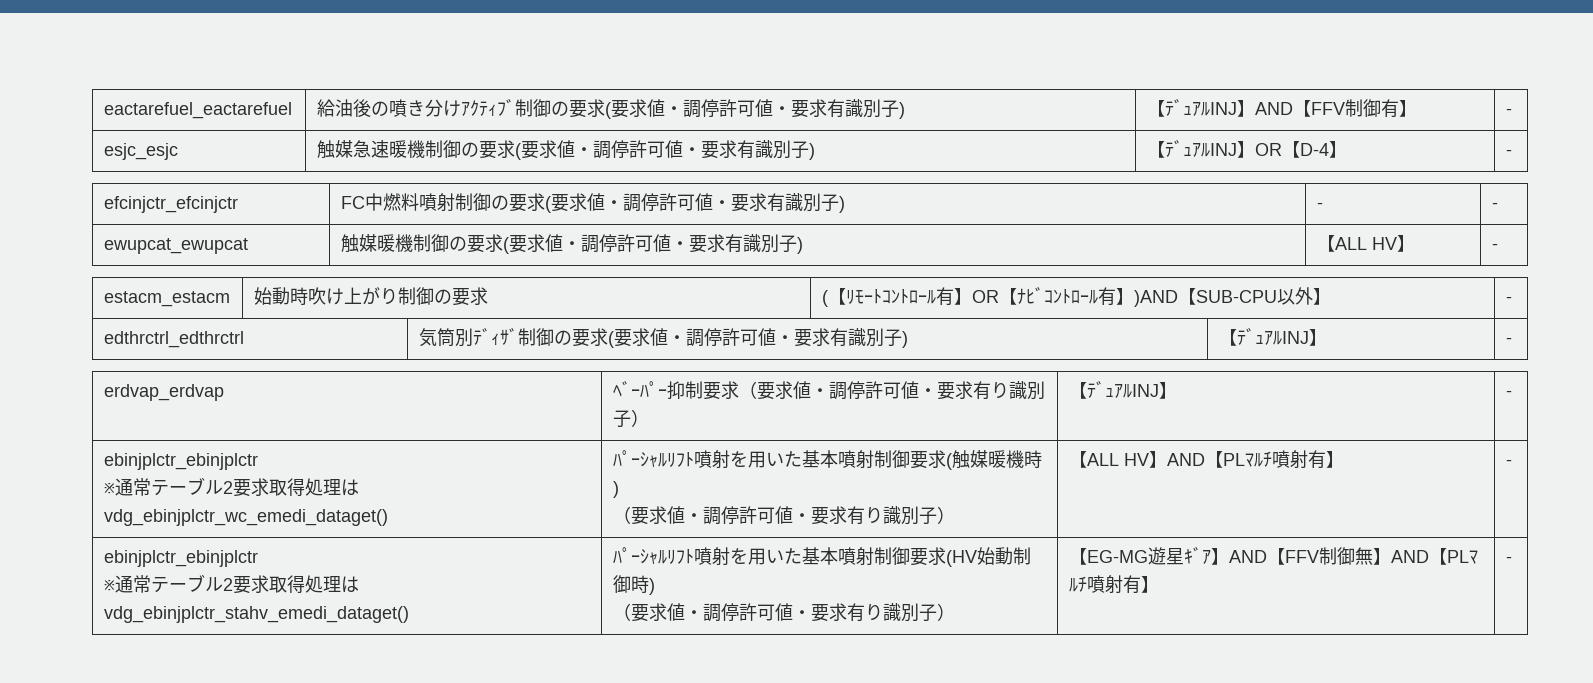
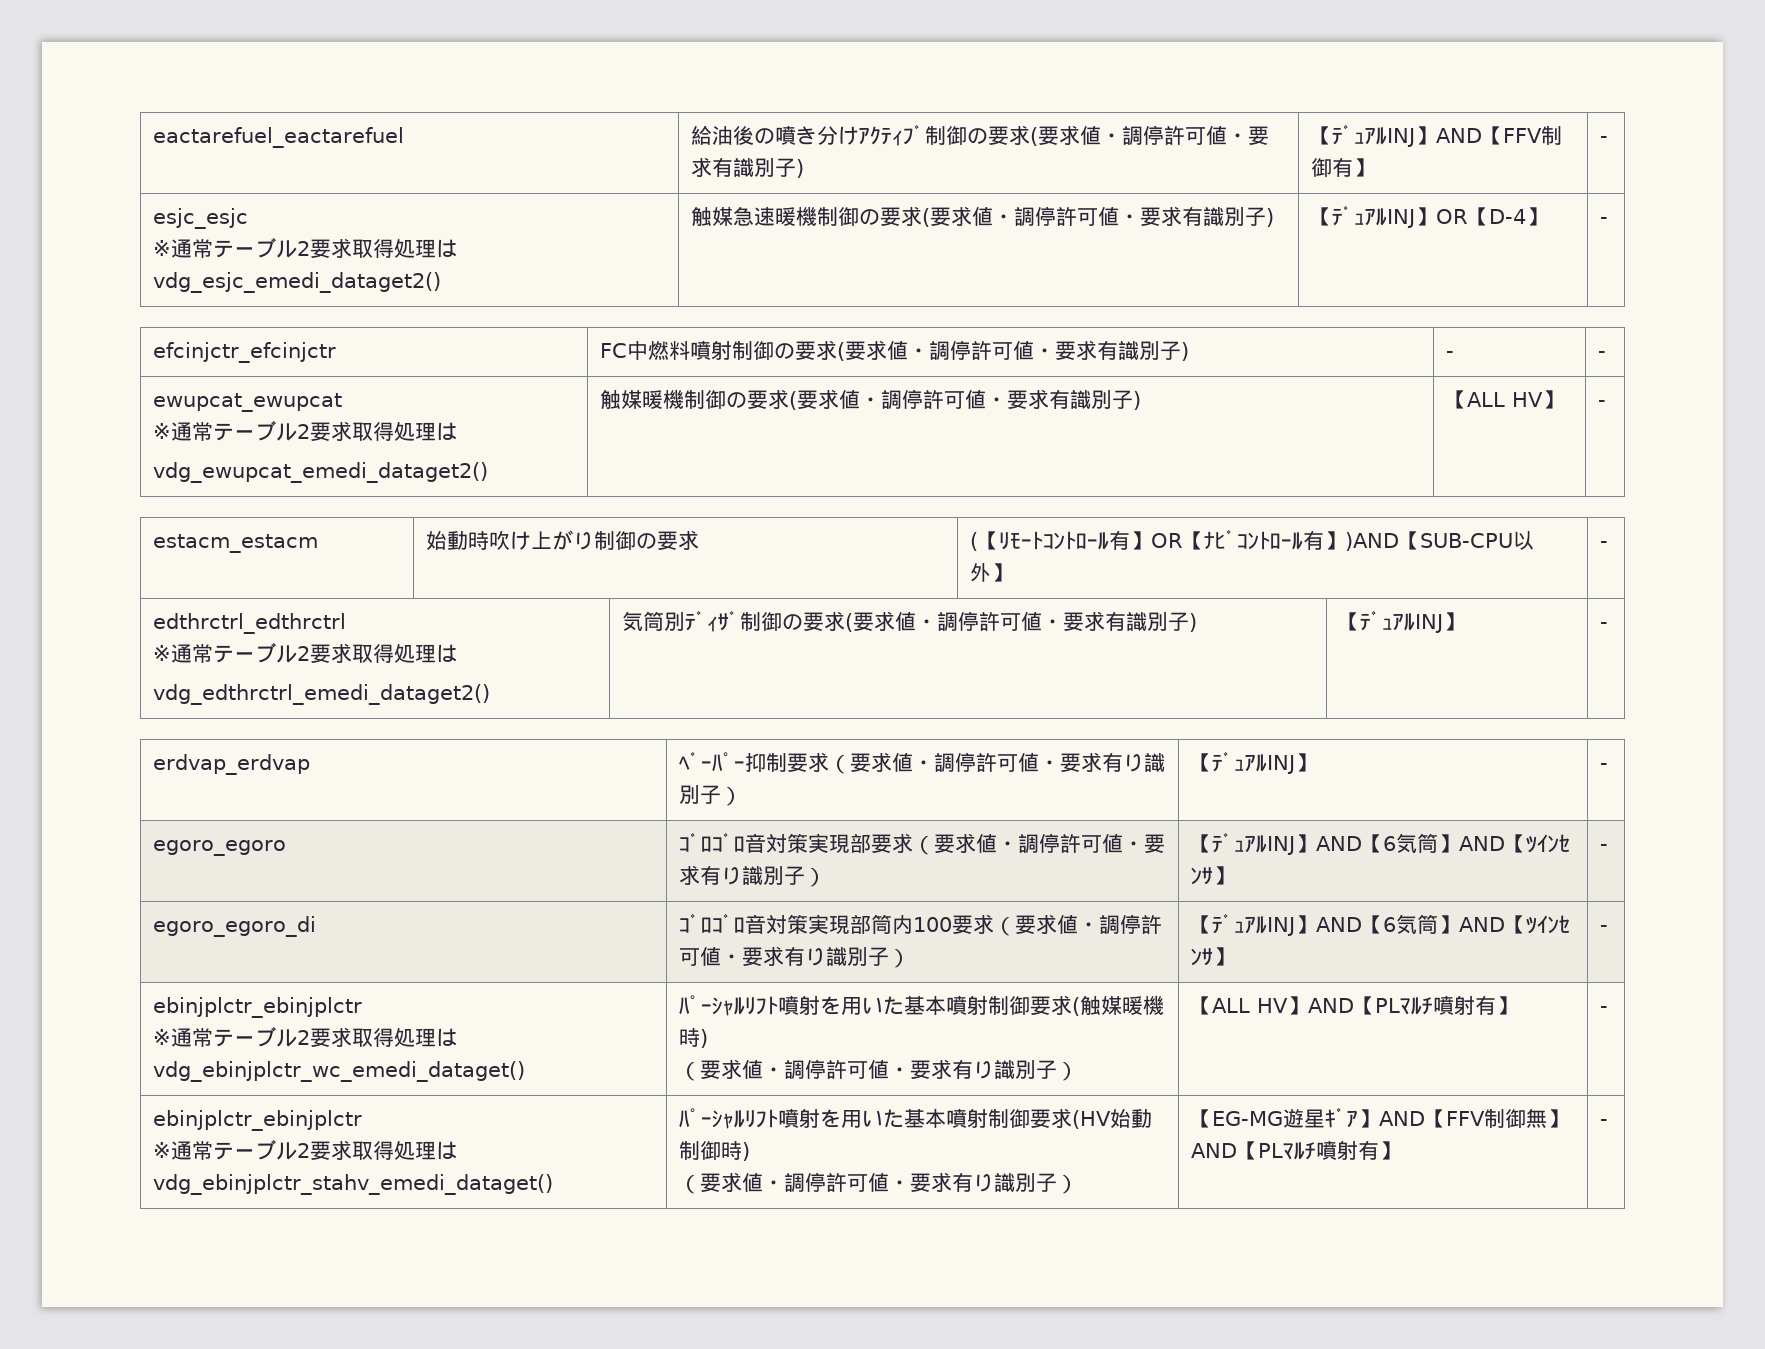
- esjc_esjc | 触媒急速暖機制御の要求(要求値・調停許可値・要求有識別子) | 【ﾃﾞｭｱﾙINJ】OR【D-4】 | -
+ esjc_esjc
+ ※通常テーブル2要求取得処理はvdg_esjc_emedi_dataget2() | 触媒急速暖機制御の要求(要求値・調停許可値・要求有識別子) | 【ﾃﾞｭｱﾙINJ】OR【D-4】 | -
- ewupcat_ewupcat | 触媒暖機制御の要求(要求値・調停許可値・要求有識別子) | 【ALL HV】 | -
+ ewupcat_ewupcat
+ ※通常テーブル2要求取得処理は
+ vdg_ewupcat_emedi_dataget2() | 触媒暖機制御の要求(要求値・調停許可値・要求有識別子) | 【ALL HV】 | -
- edthrctrl_edthrctrl | 気筒別ﾃﾞｨｻﾞ制御の要求(要求値・調停許可値・要求有識別子) | 【ﾃﾞｭｱﾙINJ】 | -
+ edthrctrl_edthrctrl
+ ※通常テーブル2要求取得処理は
+ vdg_edthrctrl_emedi_dataget2() | 気筒別ﾃﾞｨｻﾞ制御の要求(要求値・調停許可値・要求有識別子) | 【ﾃﾞｭｱﾙINJ】 | -
+ egoro_egoro | ｺﾞﾛｺﾞﾛ音対策実現部要求（要求値・調停許可値・要求有り識別子） | 【ﾃﾞｭｱﾙINJ】AND【6気筒】AND【ﾂｲﾝｾﾝｻ】 | -
+ egoro_egoro_di | ｺﾞﾛｺﾞﾛ音対策実現部筒内100要求（要求値・調停許可値・要求有り識別子） | 【ﾃﾞｭｱﾙINJ】AND【6気筒】AND【ﾂｲﾝｾﾝｻ】 | -

